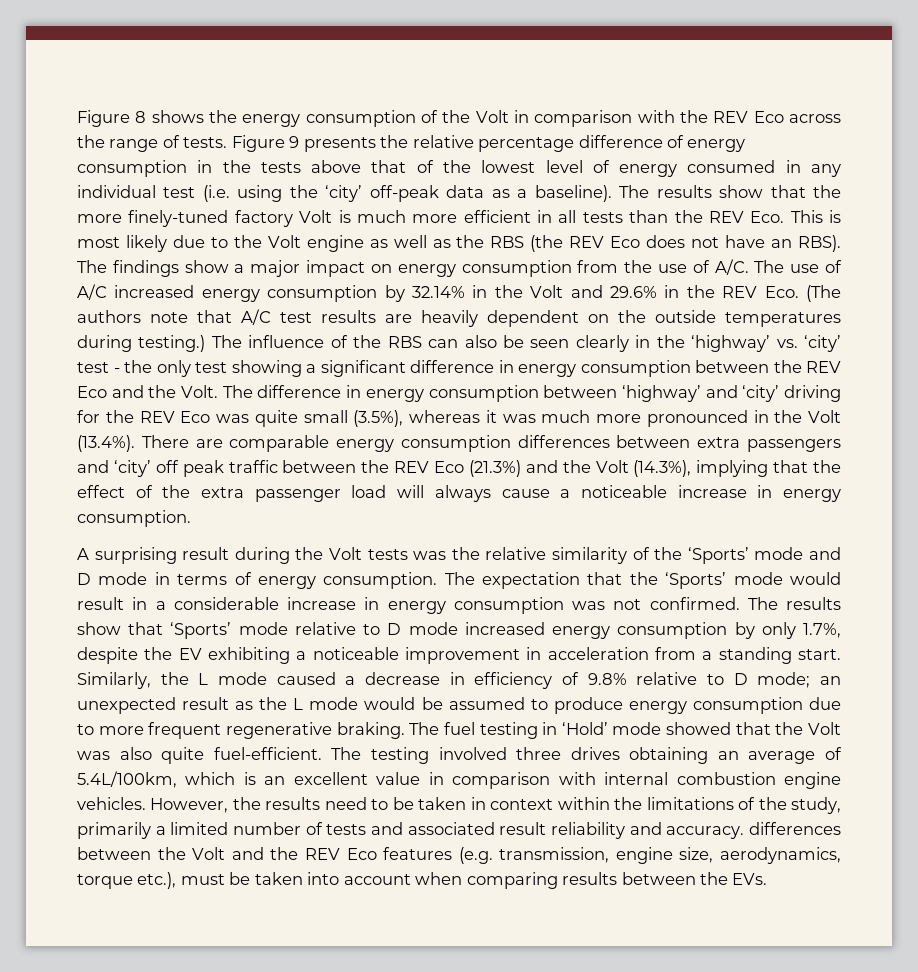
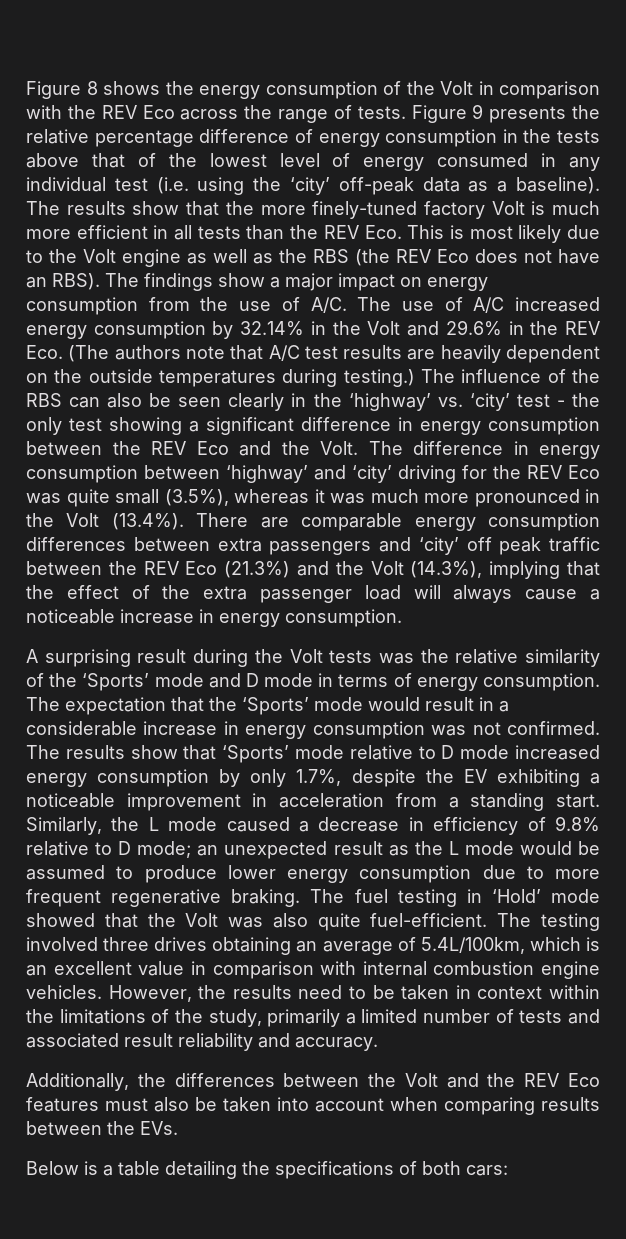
- Similarly, the L mode caused a decrease in efficiency of 9.8% relative to D mode; an unexpected result as the L mode would be assumed to produce energy consumption due to more frequent regenerative braking.
+ Similarly, the L mode caused a decrease in efficiency of 9.8% relative to D mode; an unexpected result as the L mode would be assumed to produce lower energy consumption due to more frequent regenerative braking.
- However, the results need to be taken in context within the limitations of the study, primarily a limited number of tests and associated result reliability and accuracy. differences between the Volt and the REV Eco features (e.g. transmission, engine size, aerodynamics, torque etc.), must be taken into account when comparing results between the EVs.
+ However, the results need to be taken in context within the limitations of the study, primarily a limited number of tests and associated result reliability and accuracy.
+ Additionally, the differences between the Volt and the REV Eco features must also be taken into account when comparing results between the EVs.
+ Below is a table detailing the specifications of both cars:

